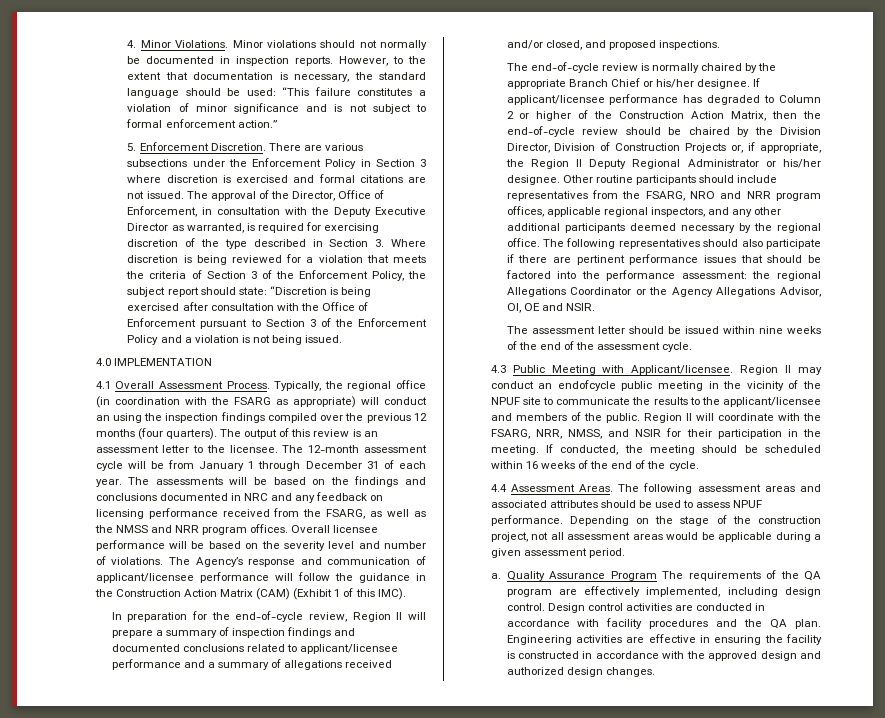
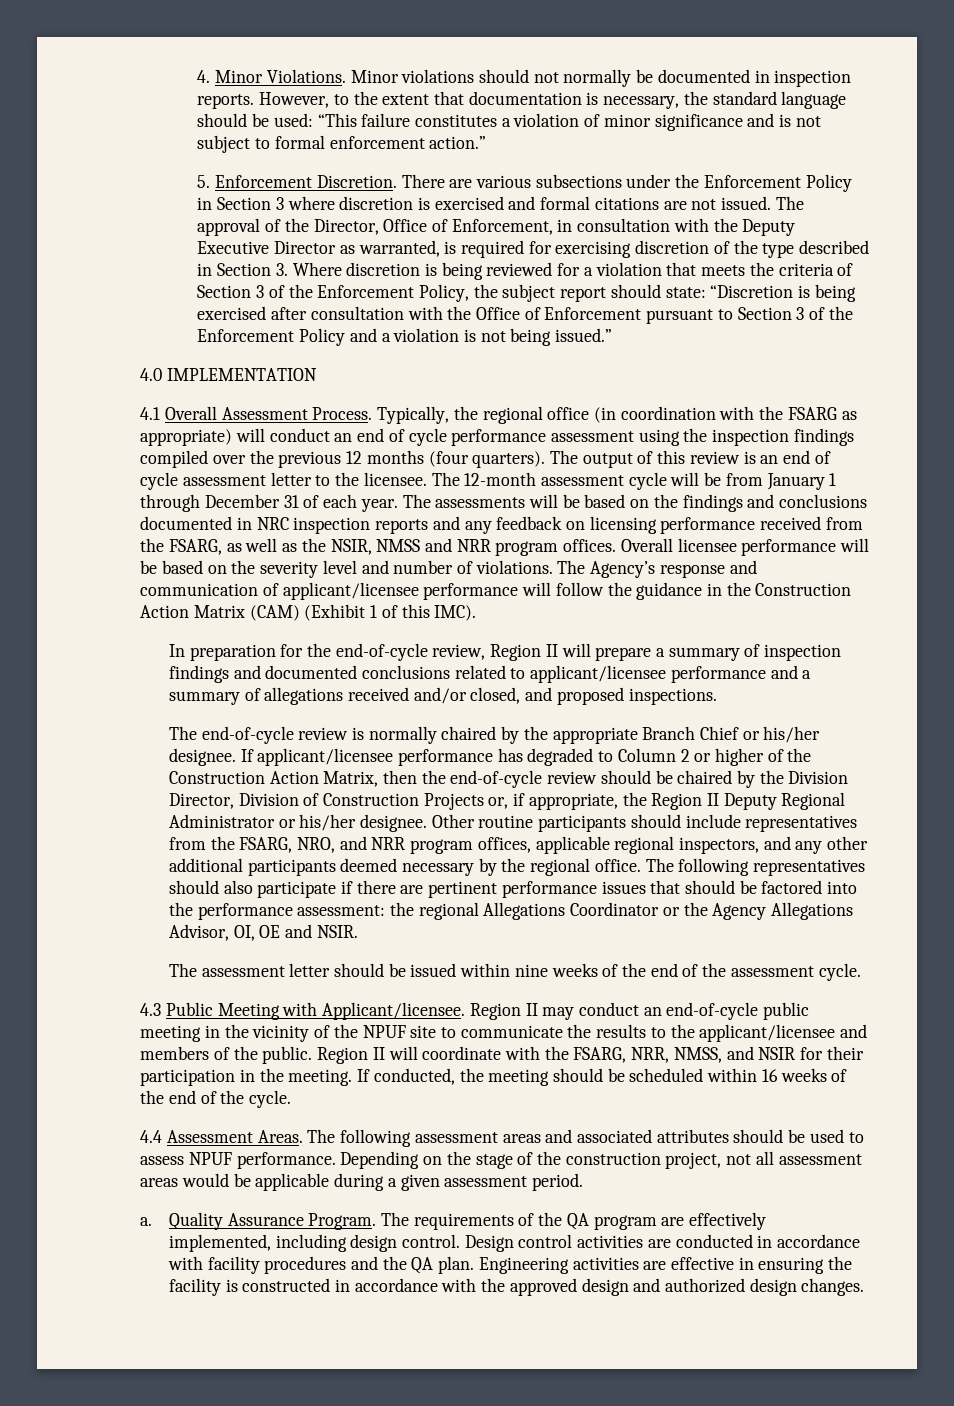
- “Discretion is being exercised after consultation with the Office of Enforcement pursuant to Section 3 of the Enforcement Policy and a violation is not being issued.
+ “Discretion is being exercised after consultation with the Office of Enforcement pursuant to Section 3 of the Enforcement Policy and a violation is not being issued.”
- Typically, the regional office (in coordination with the FSARG as appropriate) will conduct an using the inspection findings compiled over the previous 12 months (four quarters).
+ Typically, the regional office (in coordination with the FSARG as appropriate) will conduct an end of cycle performance assessment using the inspection findings compiled over the previous 12 months (four quarters).
- The output of this review is an assessment letter to the licensee.
+ The output of this review is an end of cycle assessment letter to the licensee.
- The assessments will be based on the findings and conclusions documented in NRC and any feedback on licensing performance received from the FSARG, as well as the NMSS and NRR program offices.
+ The assessments will be based on the findings and conclusions documented in NRC inspection reports and any feedback on licensing performance received from the FSARG, as well as the NSIR, NMSS and NRR program offices.
- Other routine participants should include representatives from the FSARG, NRO and NRR program offices, applicable regional inspectors, and any other additional participants deemed necessary by the regional office.
+ Other routine participants should include representatives from the FSARG, NRO, and NRR program offices, applicable regional inspectors, and any other additional participants deemed necessary by the regional office.
- Region II may conduct an endofcycle public meeting in the vicinity of the NPUF site to communicate the results to the applicant/licensee and members of the public.
+ Region II may conduct an end-of-cycle public meeting in the vicinity of the NPUF site to communicate the results to the applicant/licensee and members of the public.
- Quality Assurance Program The requirements of the QA program are effectively implemented, including design control.
+ Quality Assurance Program. The requirements of the QA program are effectively implemented, including design control.

